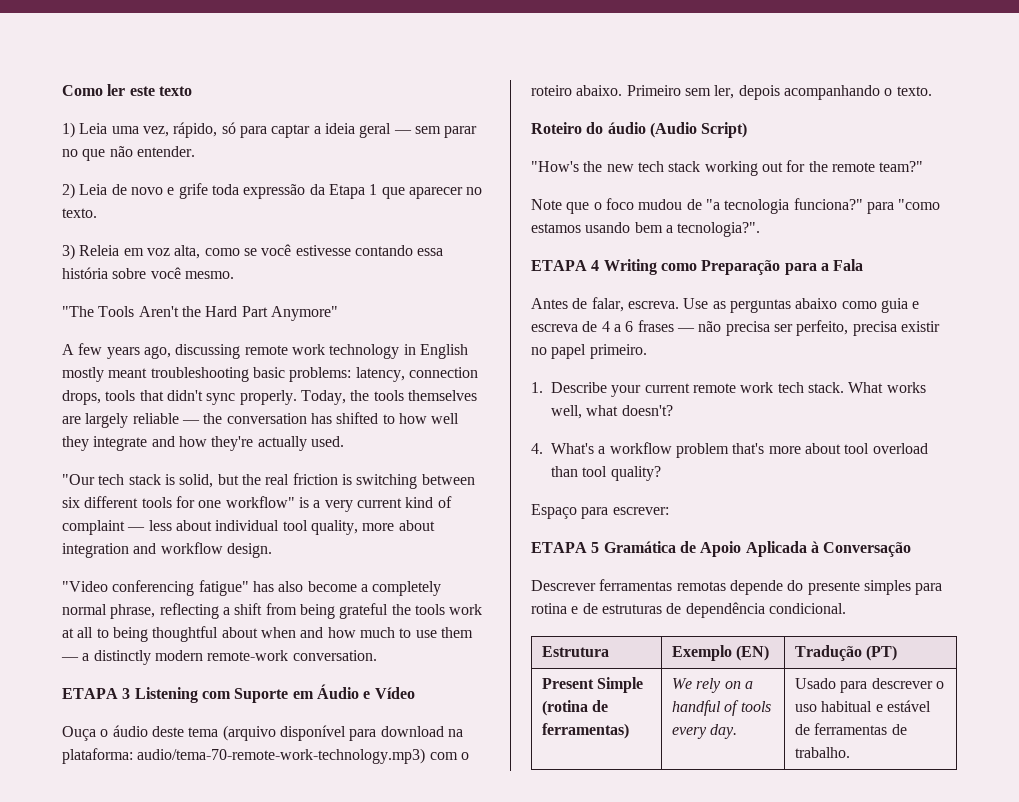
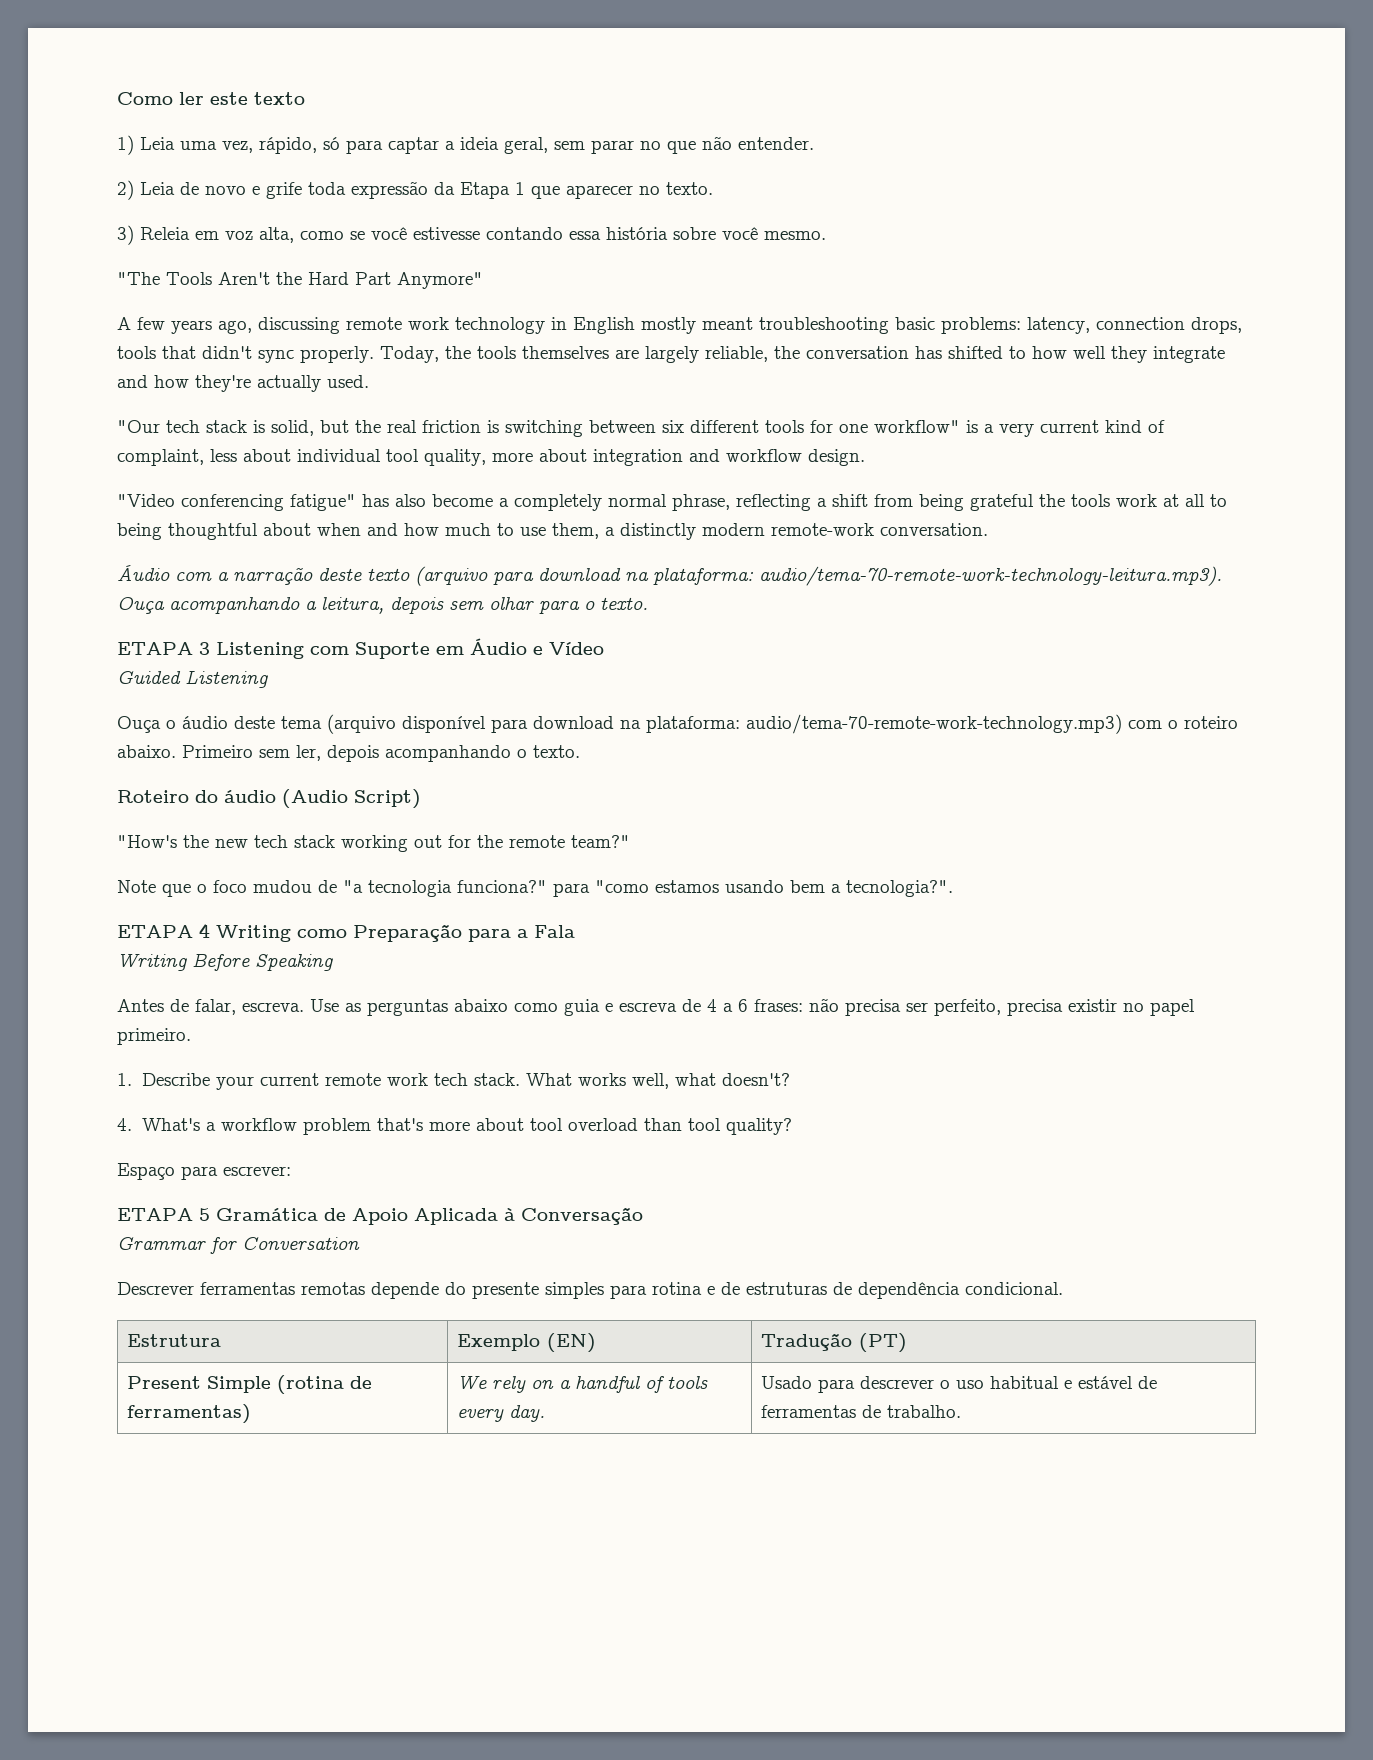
- 1) Leia uma vez, rápido, só para captar a ideia geral — sem parar no que não entender.
+ 1) Leia uma vez, rápido, só para captar a ideia geral, sem parar no que não entender.
- Today, the tools themselves are largely reliable — the conversation has shifted to how well they integrate and how they're actually used.
+ Today, the tools themselves are largely reliable, the conversation has shifted to how well they integrate and how they're actually used.
- "Our tech stack is solid, but the real friction is switching between six different tools for one workflow" is a very current kind of complaint — less about individual tool quality, more about integration and workflow design.
+ "Our tech stack is solid, but the real friction is switching between six different tools for one workflow" is a very current kind of complaint, less about individual tool quality, more about integration and workflow design.
- "Video conferencing fatigue" has also become a completely normal phrase, reflecting a shift from being grateful the tools work at all to being thoughtful about when and how much to use them — a distinctly modern remote-work conversation.
+ "Video conferencing fatigue" has also become a completely normal phrase, reflecting a shift from being grateful the tools work at all to being thoughtful about when and how much to use them, a distinctly modern remote-work conversation.
+ Áudio com a narração deste texto (arquivo para download na plataforma: audio/tema-70-remote-work-technology-leitura.mp3). Ouça acompanhando a leitura, depois sem olhar para o texto.
+ Guided Listening
+ Writing Before Speaking
- Use as perguntas abaixo como guia e escreva de 4 a 6 frases — não precisa ser perfeito, precisa existir no papel primeiro.
+ Use as perguntas abaixo como guia e escreva de 4 a 6 frases: não precisa ser perfeito, precisa existir no papel primeiro.
+ Grammar for Conversation

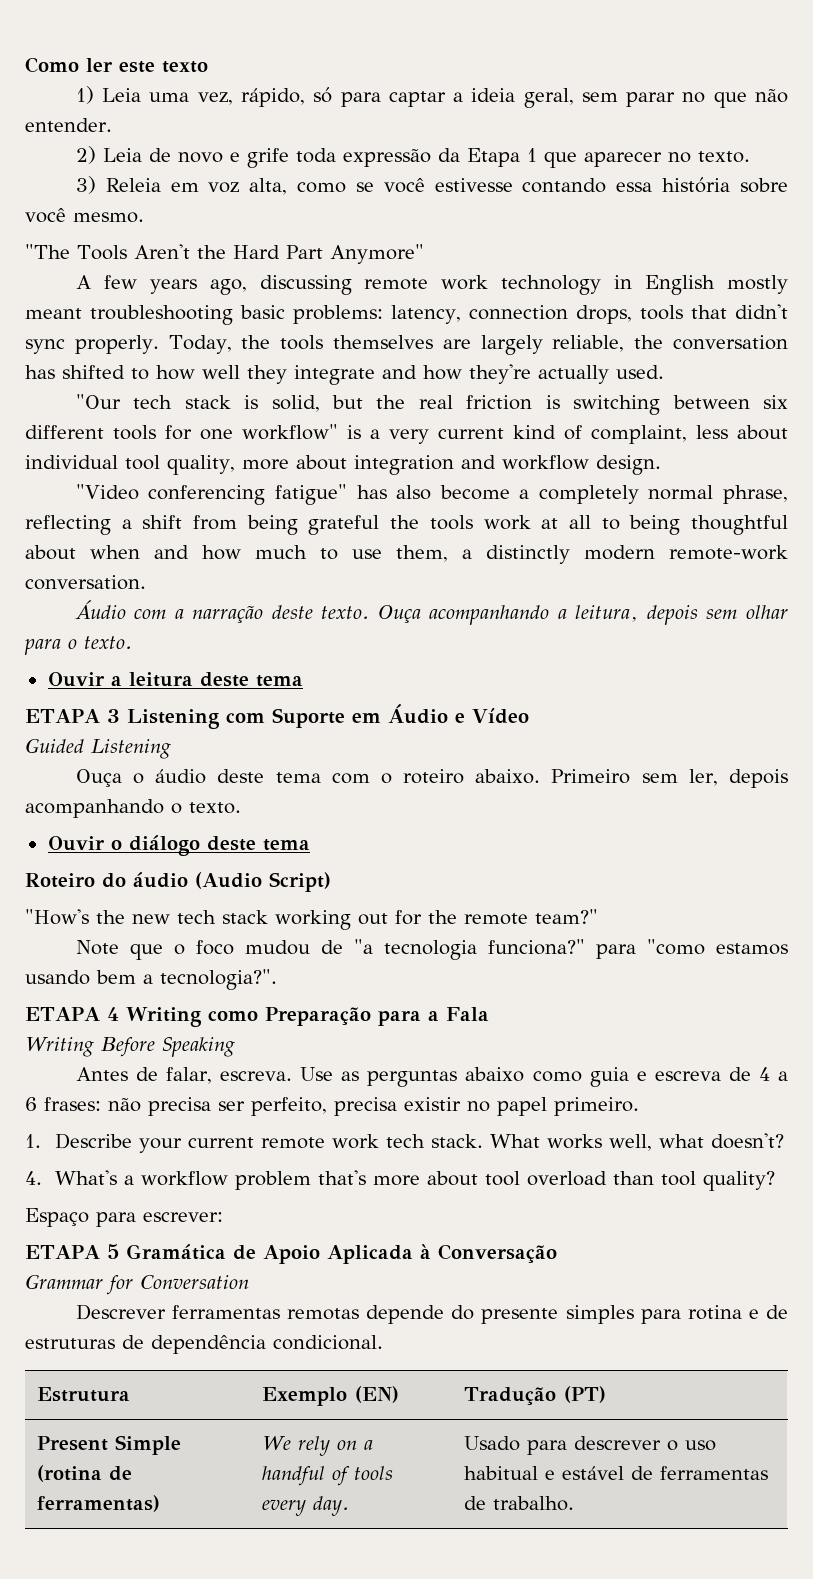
- Áudio com a narração deste texto (arquivo para download na plataforma: audio/tema-70-remote-work-technology-leitura.mp3). Ouça acompanhando a leitura, depois sem olhar para o texto.
+ Áudio com a narração deste texto. Ouça acompanhando a leitura, depois sem olhar para o texto.
+ Ouvir a leitura deste tema
- Ouça o áudio deste tema (arquivo disponível para download na plataforma: audio/tema-70-remote-work-technology.mp3) com o roteiro abaixo.
+ Ouça o áudio deste tema com o roteiro abaixo.
+ Ouvir o diálogo deste tema

